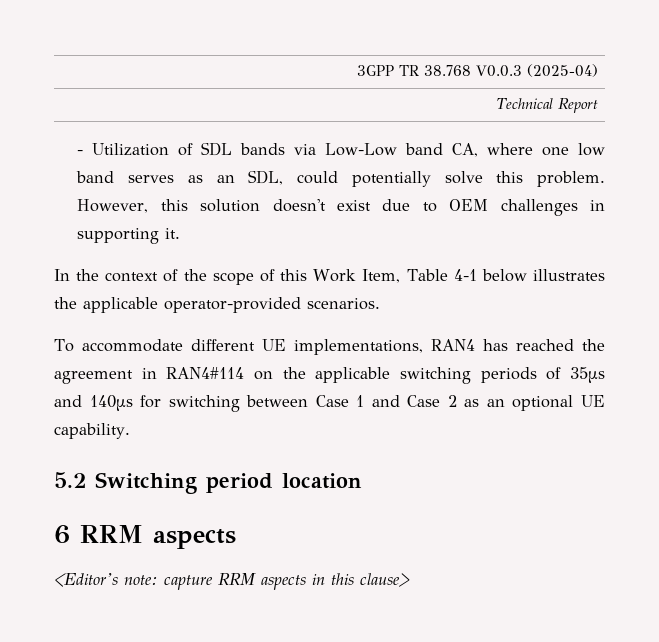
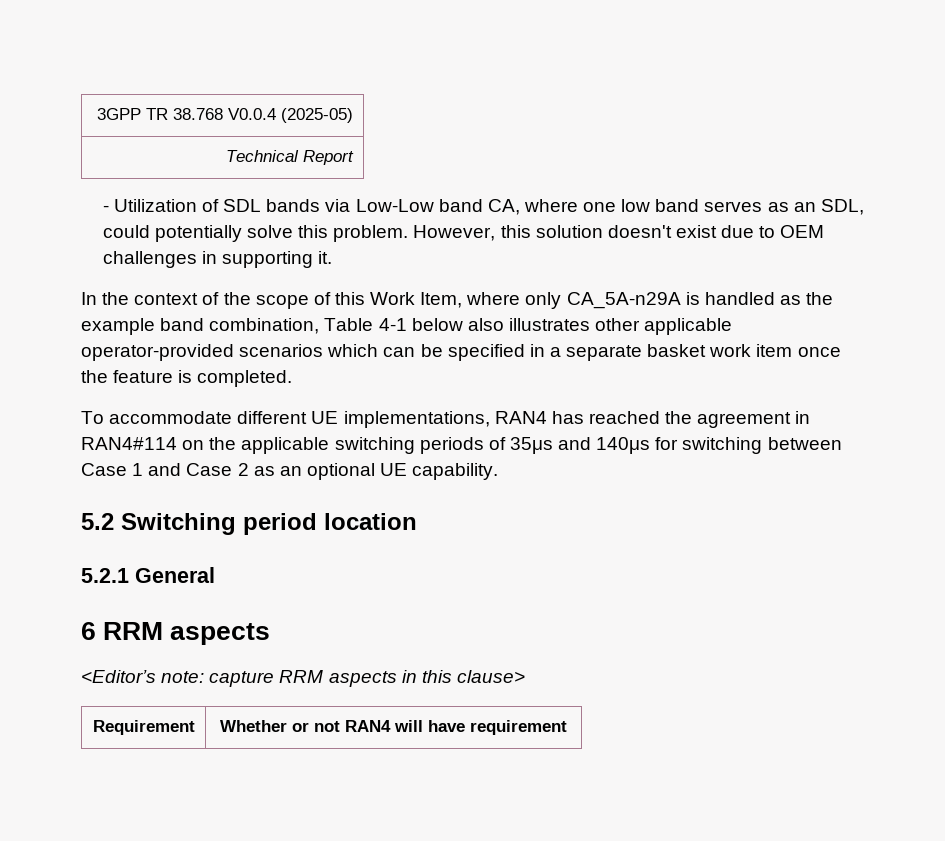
- 3GPP TR 38.768 V0.0.3 (2025-04)
+ 3GPP TR 38.768 V0.0.4 (2025-05)
- In the context of the scope of this Work Item, Table 4-1 below illustrates the applicable operator-provided scenarios.
+ In the context of the scope of this Work Item, where only CA_5A-n29A is handled as the example band combination, Table 4-1 below also illustrates other applicable operator-provided scenarios which can be specified in a separate basket work item once the feature is completed.
+ 5.2.1 General
+ Requirement | Whether or not RAN4 will have requirement

